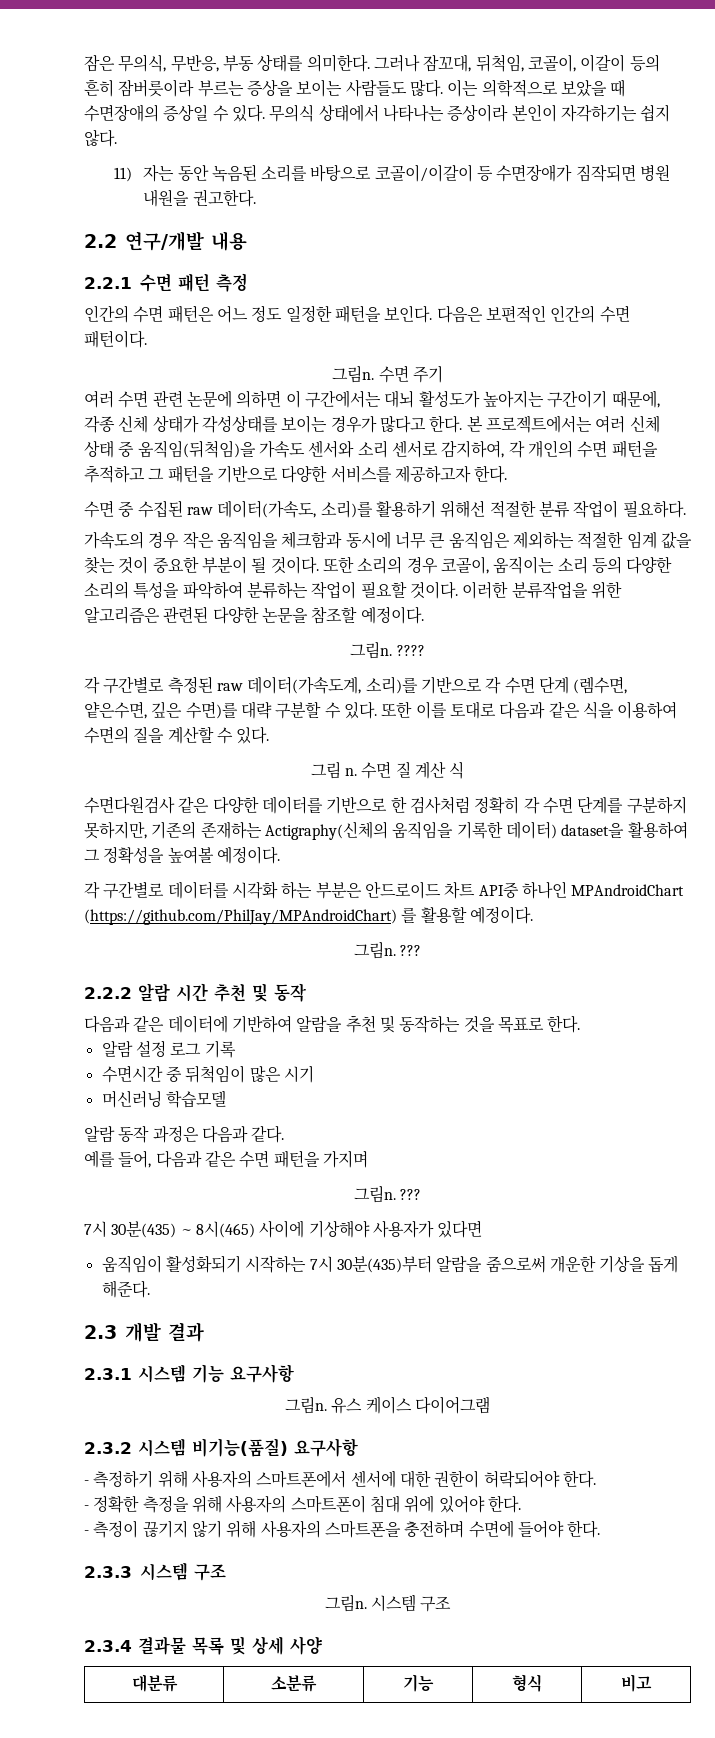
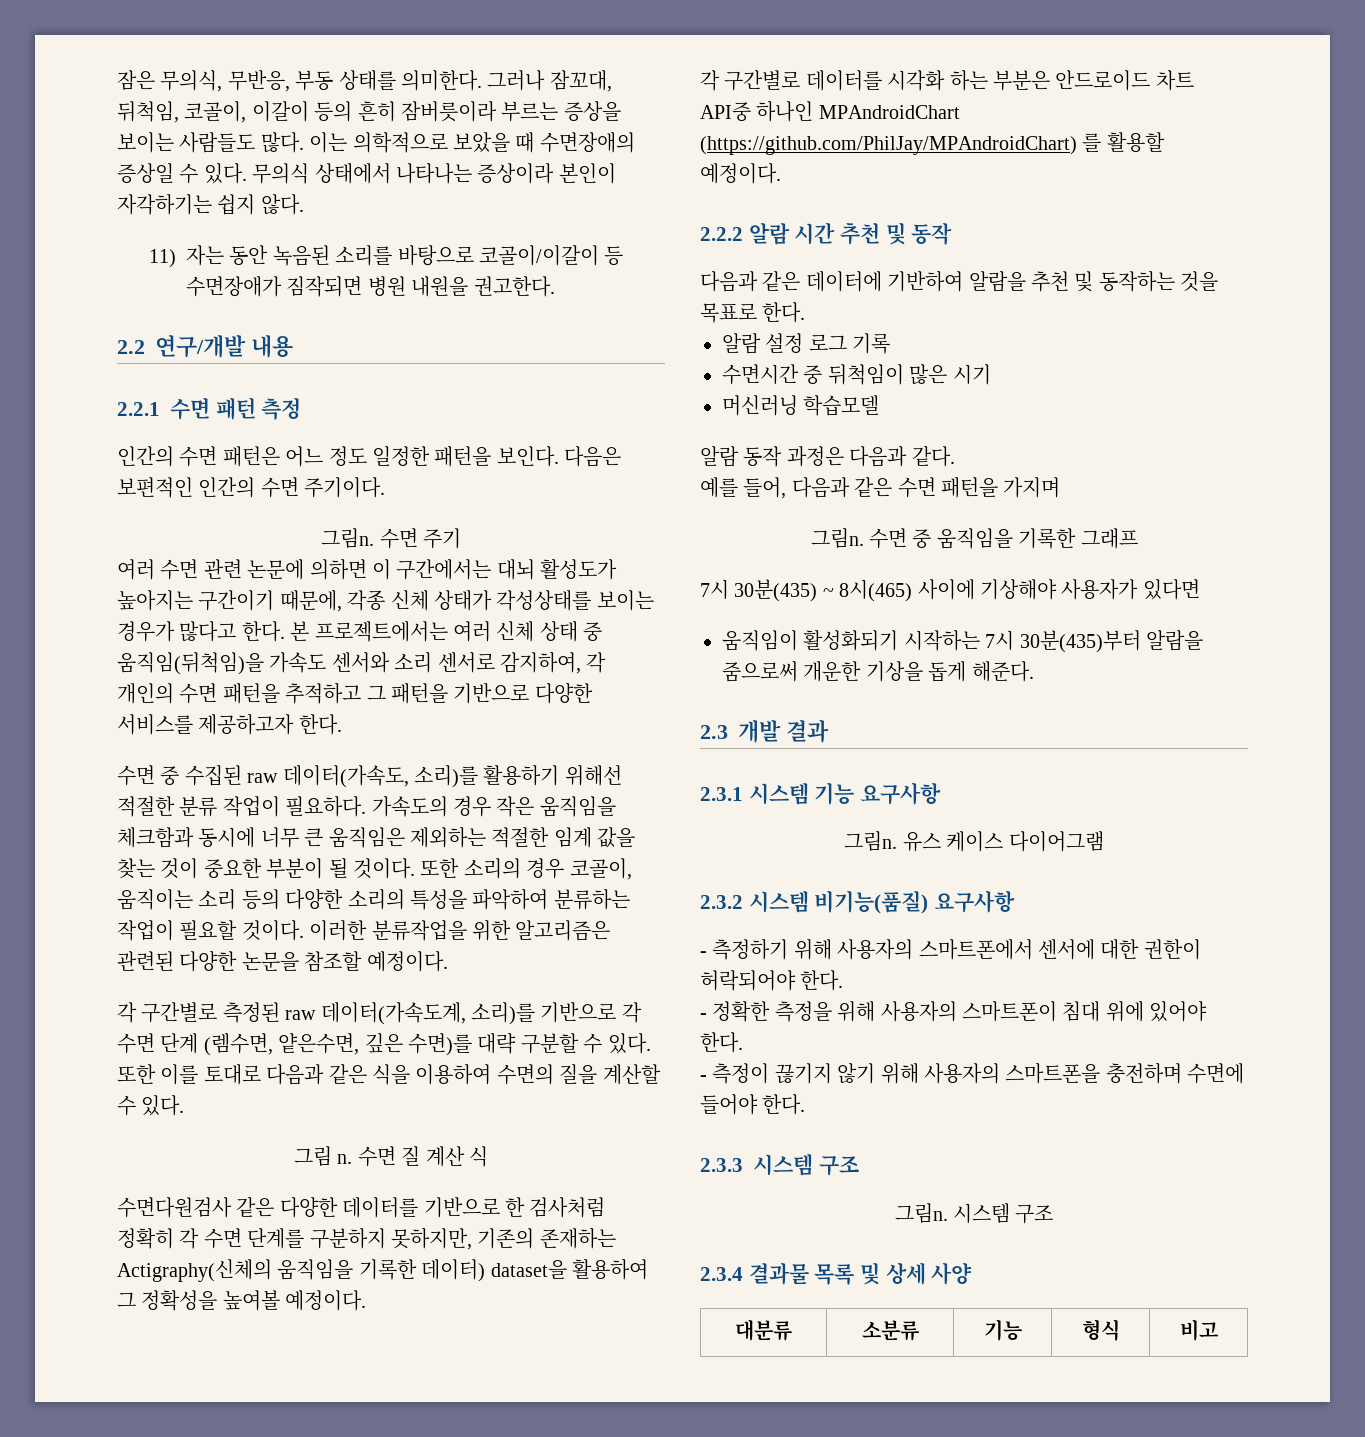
- 다음은 보편적인 인간의 수면 패턴이다.
+ 다음은 보편적인 인간의 수면 주기이다.
- 수면 중 수집된 raw 데이터(가속도, 소리)를 활용하기 위해선 적절한 분류 작업이 필요하다.
- 가속도의 경우 작은 움직임을 체크함과 동시에 너무 큰 움직임은 제외하는 적절한 임계 값을 찾는 것이 중요한 부분이 될 것이다.
+ 수면 중 수집된 raw 데이터(가속도, 소리)를 활용하기 위해선 적절한 분류 작업이 필요하다. 가속도의 경우 작은 움직임을 체크함과 동시에 너무 큰 움직임은 제외하는 적절한 임계 값을 찾는 것이 중요한 부분이 될 것이다.
- 그림n. ????
  각 구간별로 데이터를 시각화 하는 부분은 안드로이드 차트 API중 하나인 MPAndroidChart (https://github.com/PhilJay/MPAndroidChart) 를 활용할 예정이다.
- 그림n. ???
  예를 들어, 다음과 같은 수면 패턴을 가지며
- 그림n. ???
+ 그림n. 수면 중 움직임을 기록한 그래프

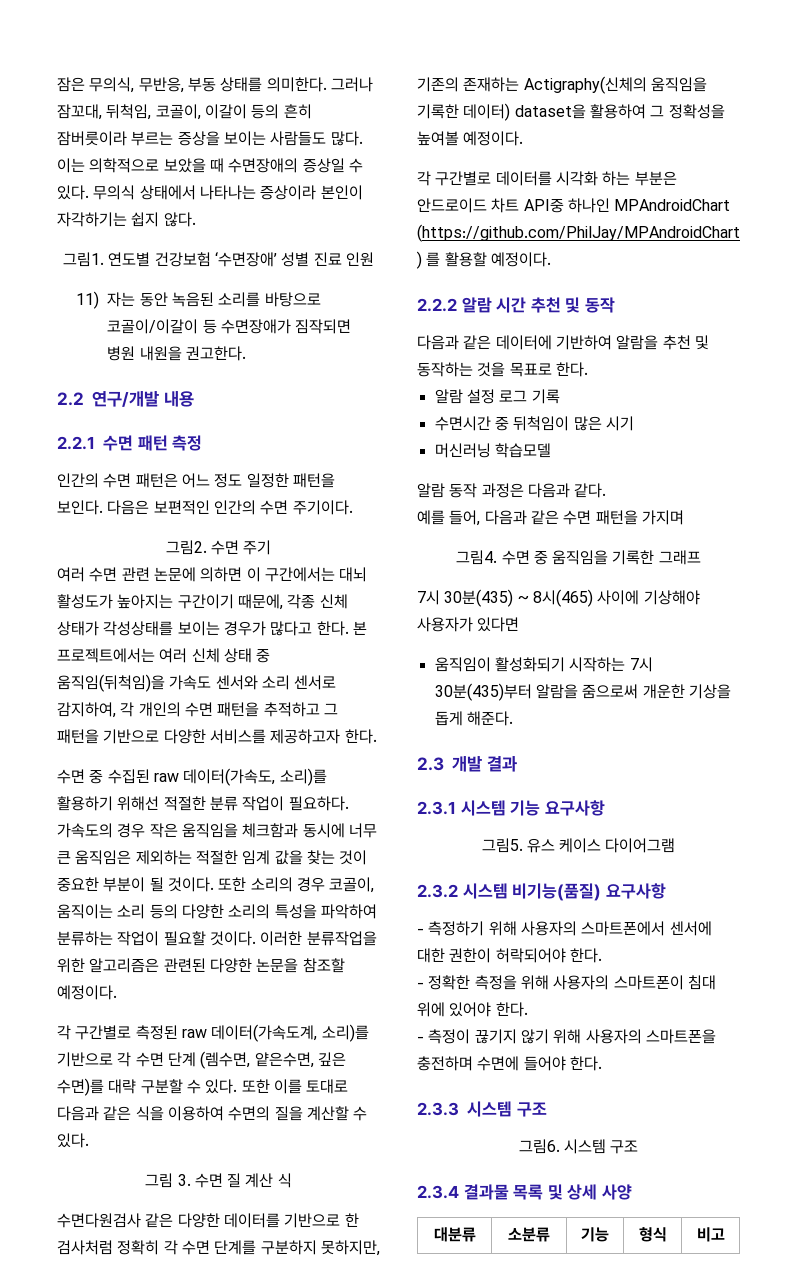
+ 그림1. 연도별 건강보험 ‘수면장애’ 성별 진료 인원
  다음은 보편적인 인간의 수면 주기이다.
- 그림n.
+ 그림2.
- 그림 n. 수면 질 계산 식
+ 그림 3. 수면 질 계산 식
  예를 들어, 다음과 같은 수면 패턴을 가지며
- 그림n.
+ 그림4.
  2.3.1 시스템 기능 요구사항
- 그림n.
+ 그림5.
  2.3.3 시스템 구조
- 그림n.
+ 그림6.

